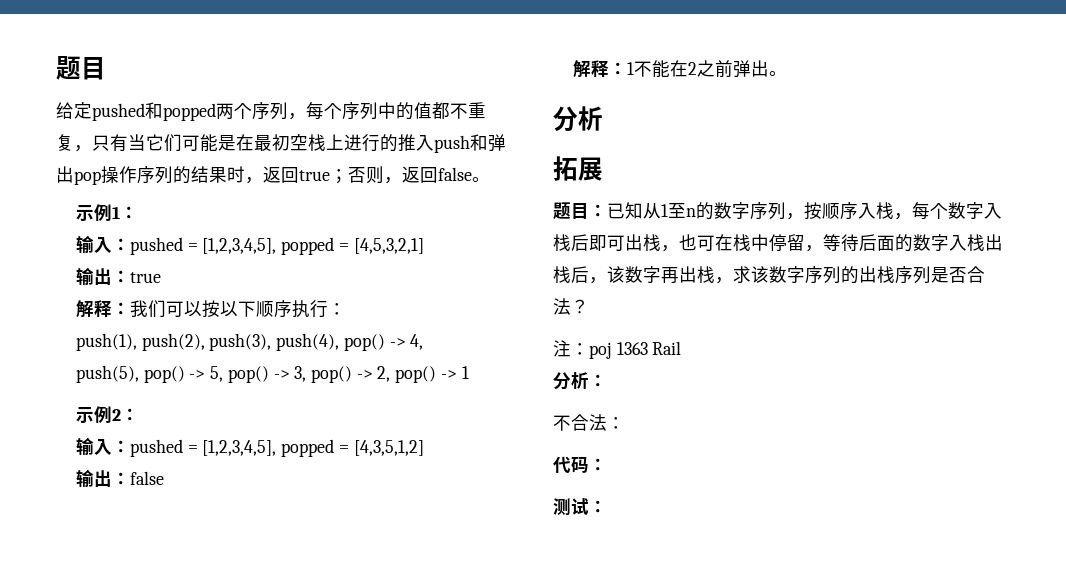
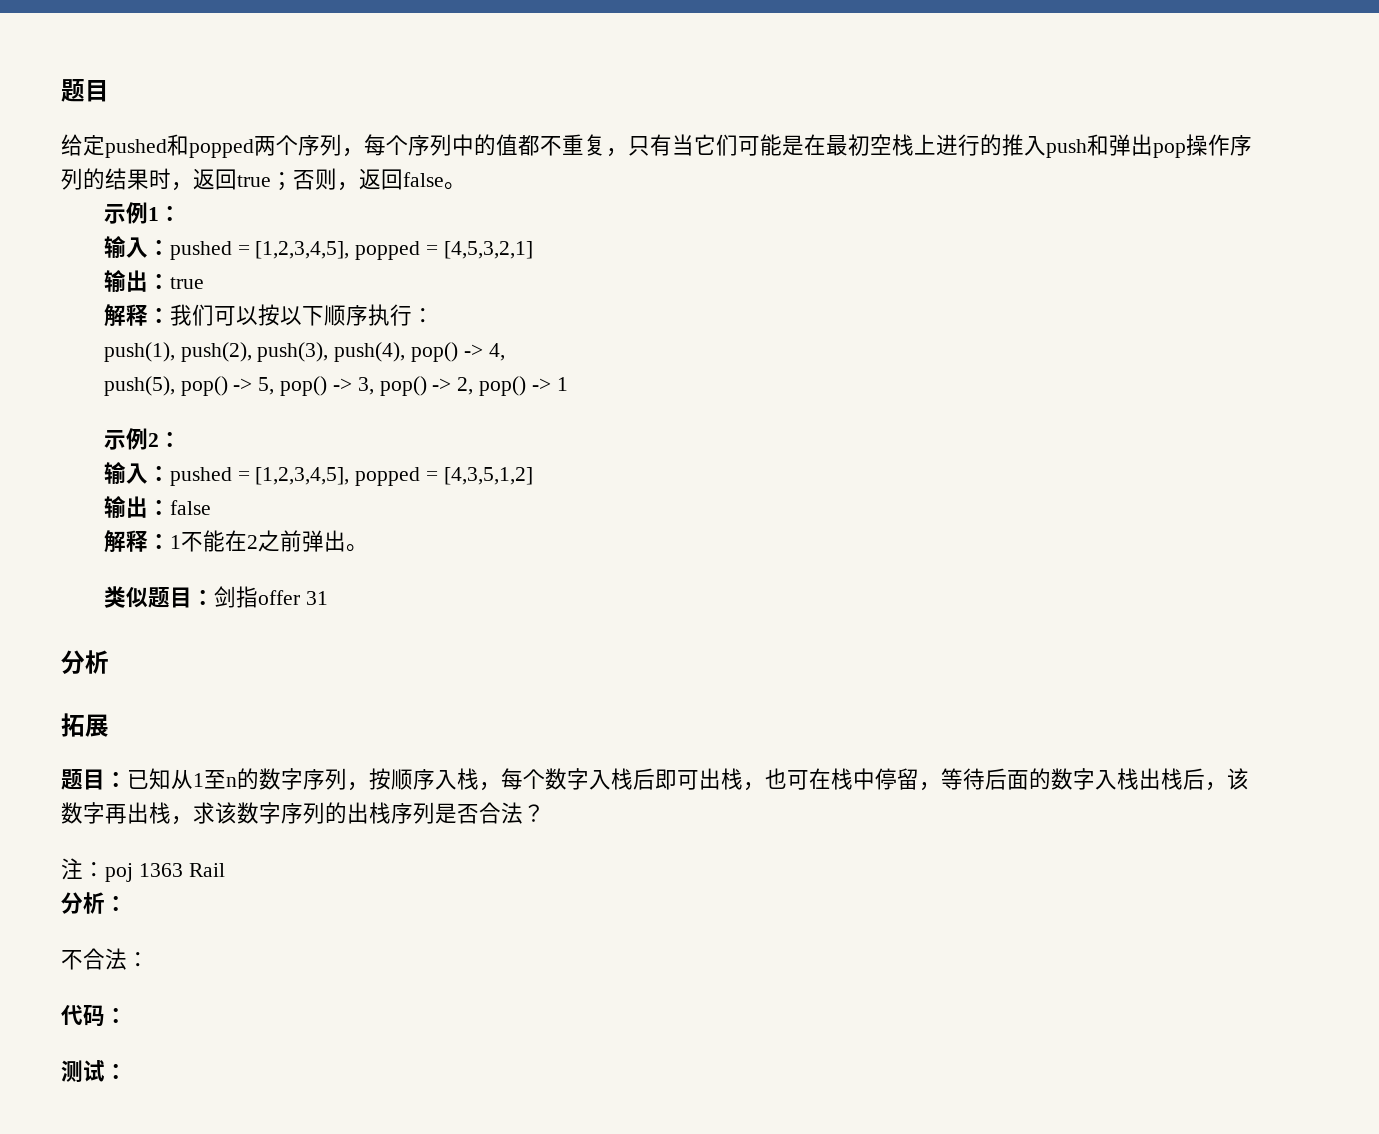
+ 类似题目：剑指offer 31

